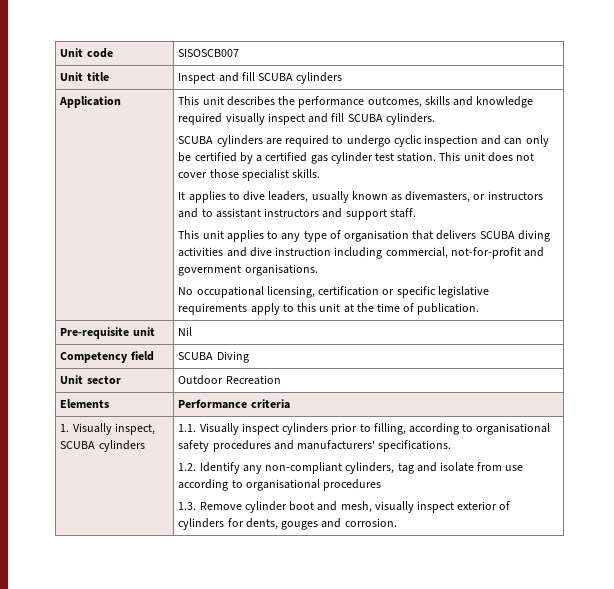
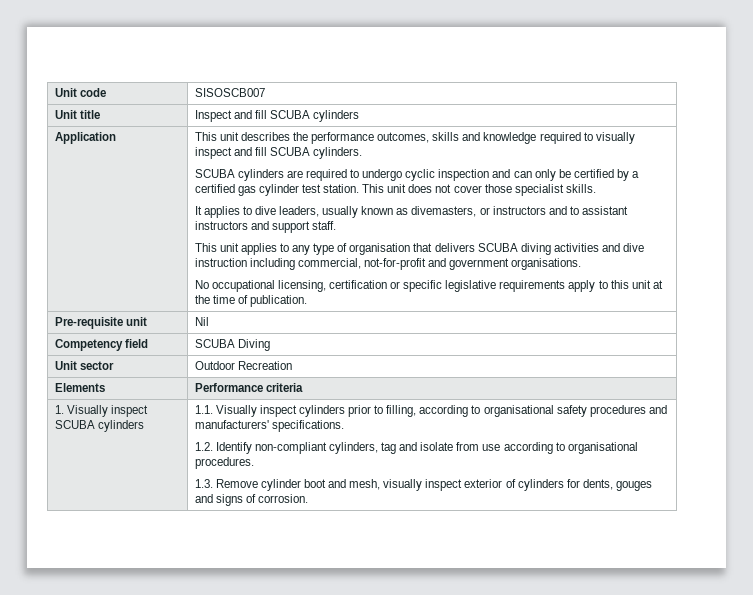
- This unit describes the performance outcomes, skills and knowledge required visually inspect and fill SCUBA cylinders.
+ This unit describes the performance outcomes, skills and knowledge required to visually inspect and fill SCUBA cylinders.
- 1. Visually inspect, SCUBA cylinders
+ 1. Visually inspect SCUBA cylinders
- 1.2. Identify any non-compliant cylinders, tag and isolate from use according to organisational procedures
+ 1.2. Identify non-compliant cylinders, tag and isolate from use according to organisational procedures.
- 1.3. Remove cylinder boot and mesh, visually inspect exterior of cylinders for dents, gouges and corrosion.
+ 1.3. Remove cylinder boot and mesh, visually inspect exterior of cylinders for dents, gouges and signs of corrosion.

